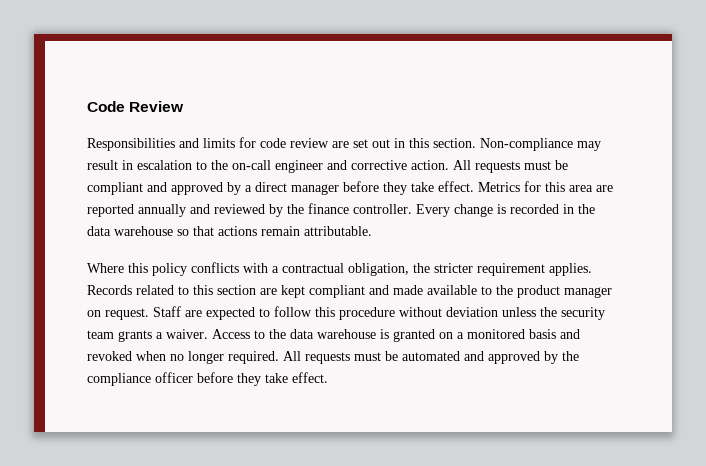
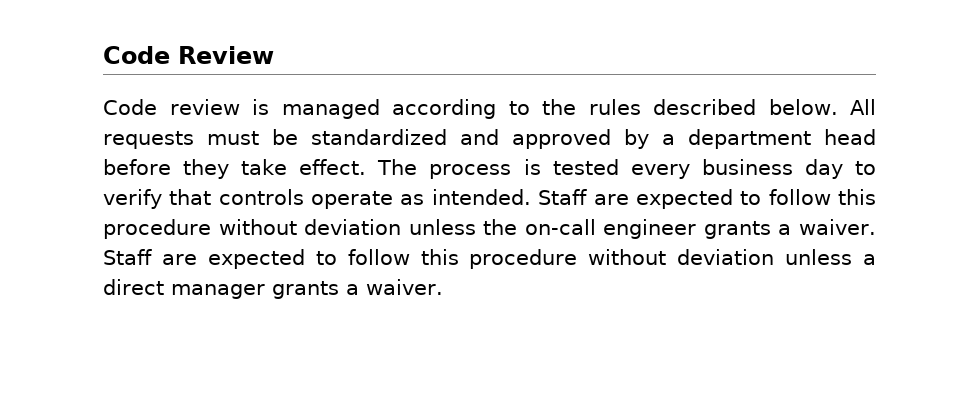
- Responsibilities and limits for code review are set out in this section. Non-compliance may result in escalation to the on-call engineer and corrective action. All requests must be compliant and approved by a direct manager before they take effect. Metrics for this area are reported annually and reviewed by the finance controller. Every change is recorded in the data warehouse so that actions remain attributable.
- Where this policy conflicts with a contractual obligation, the stricter requirement applies. Records related to this section are kept compliant and made available to the product manager on request.
+ Code review is managed according to the rules described below. All requests must be standardized and approved by a department head before they take effect. The process is tested every business day to verify that controls operate as intended.
- Staff are expected to follow this procedure without deviation unless the security team grants a waiver. Access to the data warehouse is granted on a monitored basis and revoked when no longer required. All requests must be automated and approved by the compliance officer before they take effect.
+ Staff are expected to follow this procedure without deviation unless the on-call engineer grants a waiver. Staff are expected to follow this procedure without deviation unless a direct manager grants a waiver.

